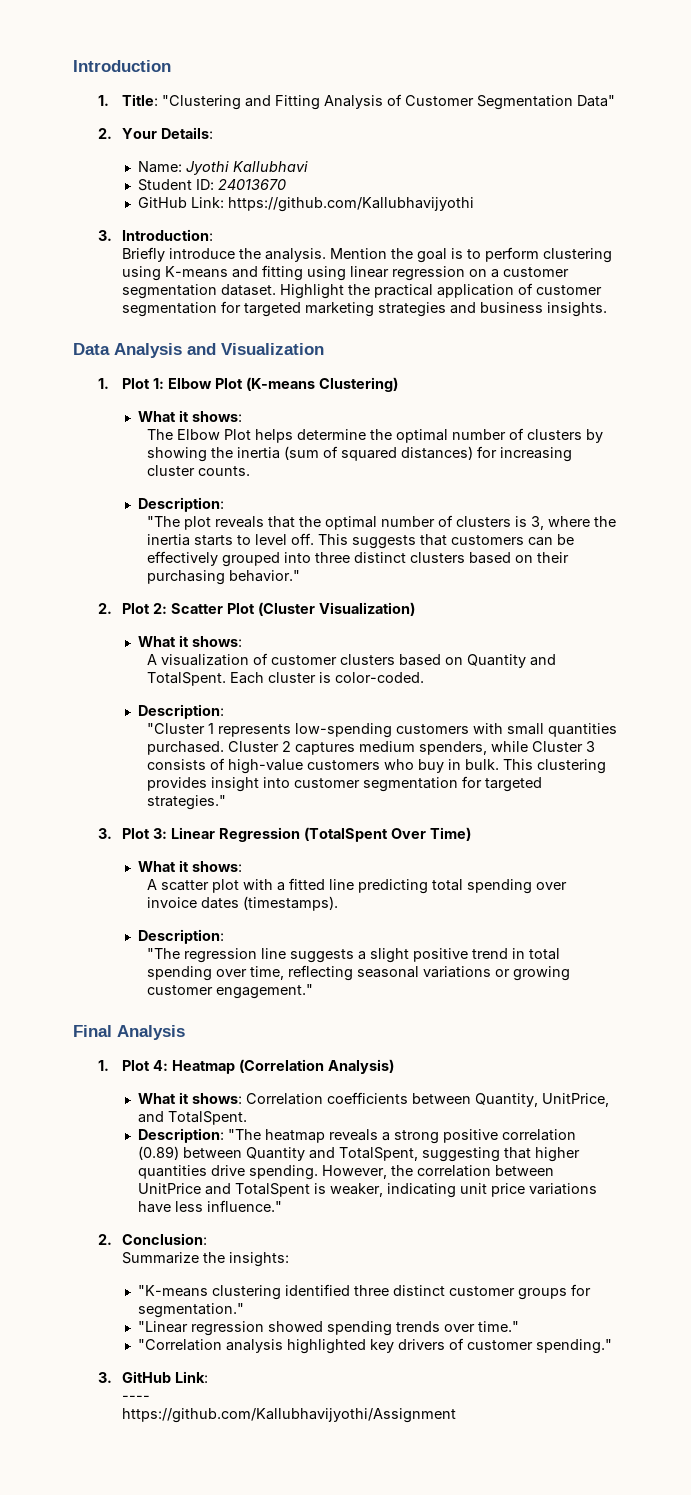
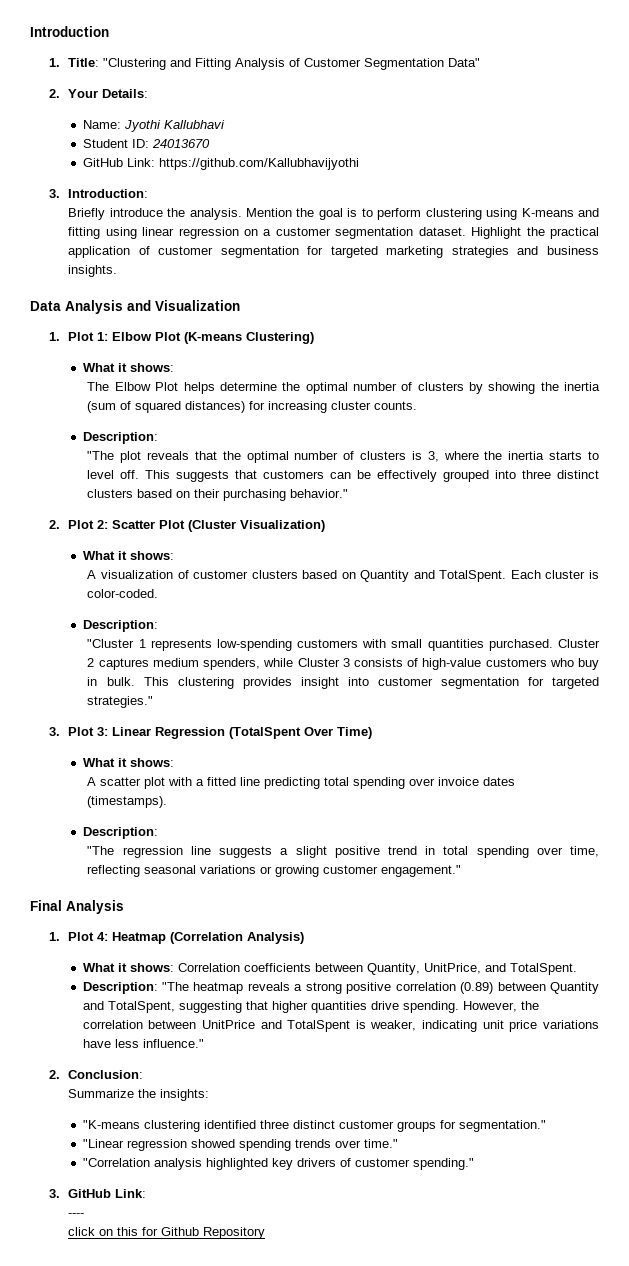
- https://github.com/Kallubhavijyothi/Assignment
+ click on this for Github Repository

